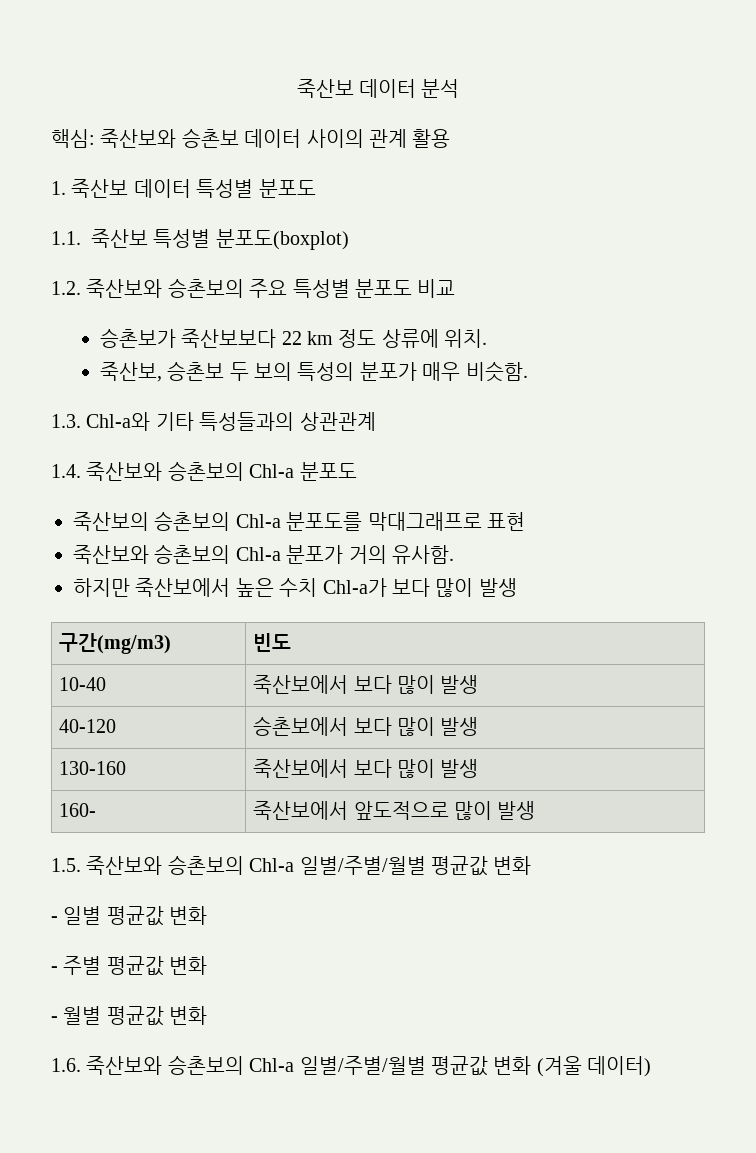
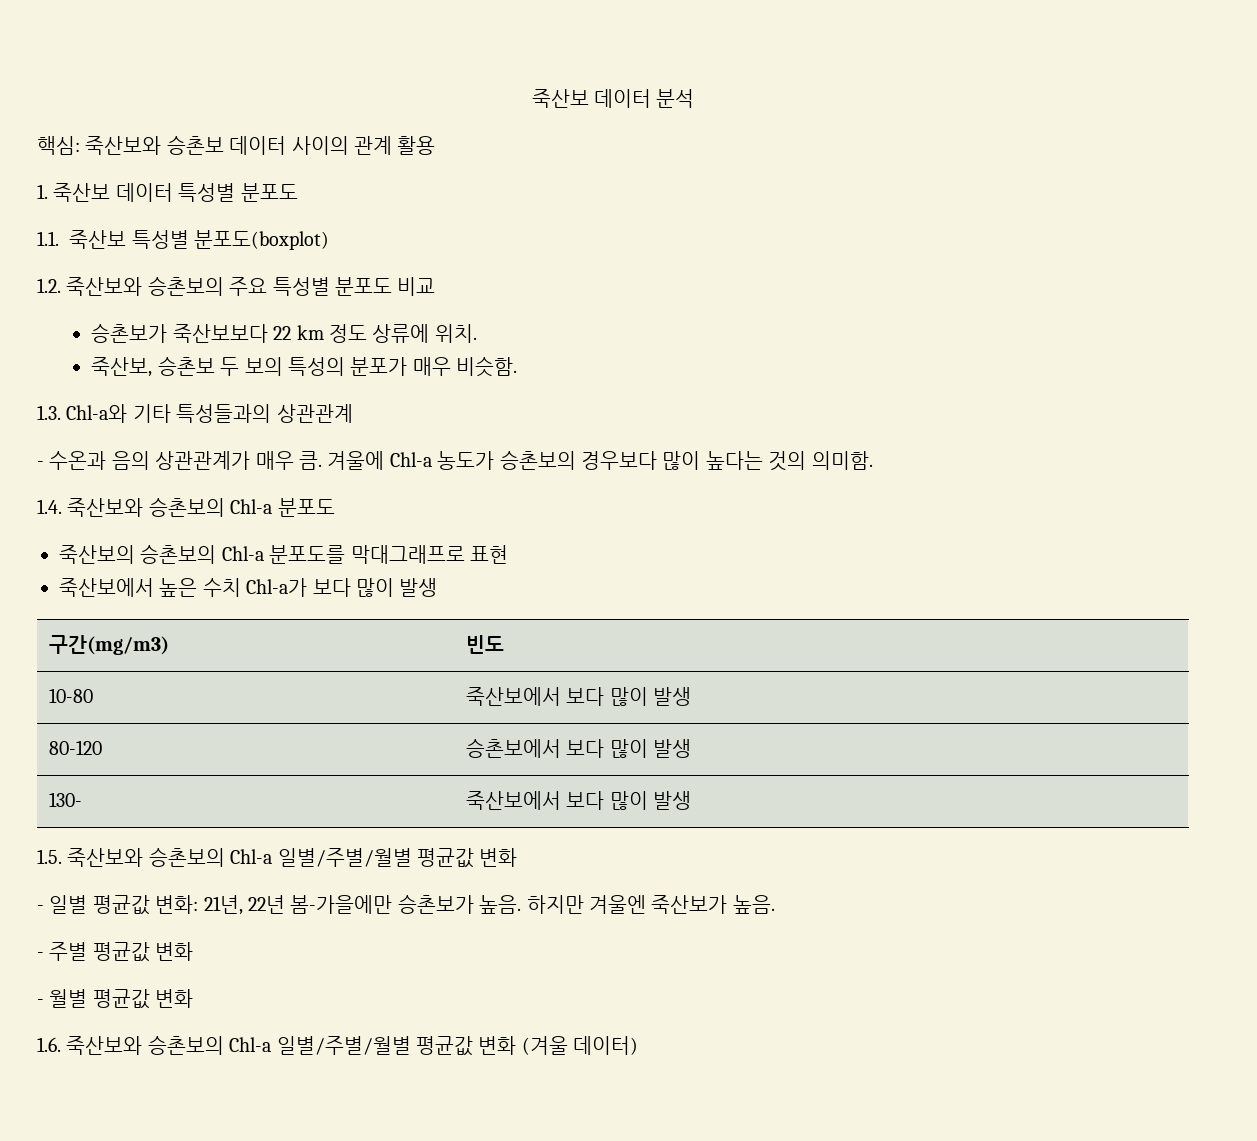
+ - 수온과 음의 상관관계가 매우 큼. 겨울에 Chl-a 농도가 승촌보의 경우보다 많이 높다는 것의 의미함.
- 죽산보와 승촌보의 Chl-a 분포가 거의 유사함.
- 하지만 죽산보에서 높은 수치 Chl-a가 보다 많이 발생
+ 죽산보에서 높은 수치 Chl-a가 보다 많이 발생
- 10-40 | 죽산보에서 보다 많이 발생
- 40-120 | 승촌보에서 보다 많이 발생
+ 10-80 | 죽산보에서 보다 많이 발생
+ 80-120 | 승촌보에서 보다 많이 발생
- 130-160 | 죽산보에서 보다 많이 발생
- 160- | 죽산보에서 앞도적으로 많이 발생
+ 130- | 죽산보에서 보다 많이 발생
- - 일별 평균값 변화
+ - 일별 평균값 변화: 21년, 22년 봄-가을에만 승촌보가 높음. 하지만 겨울엔 죽산보가 높음.

